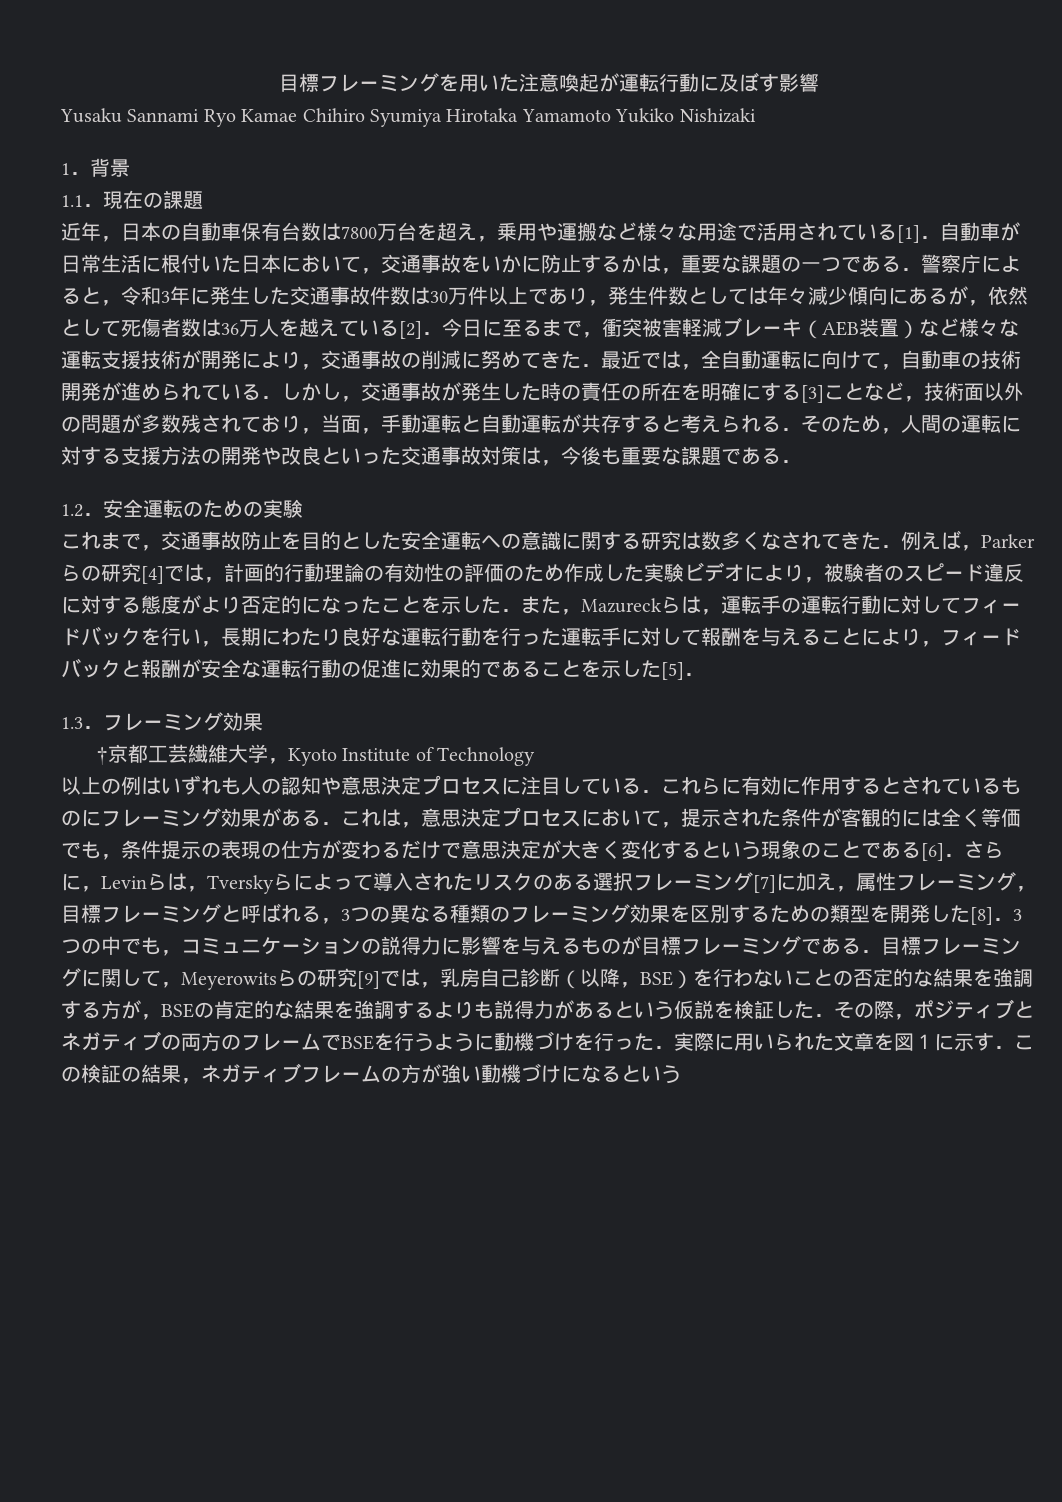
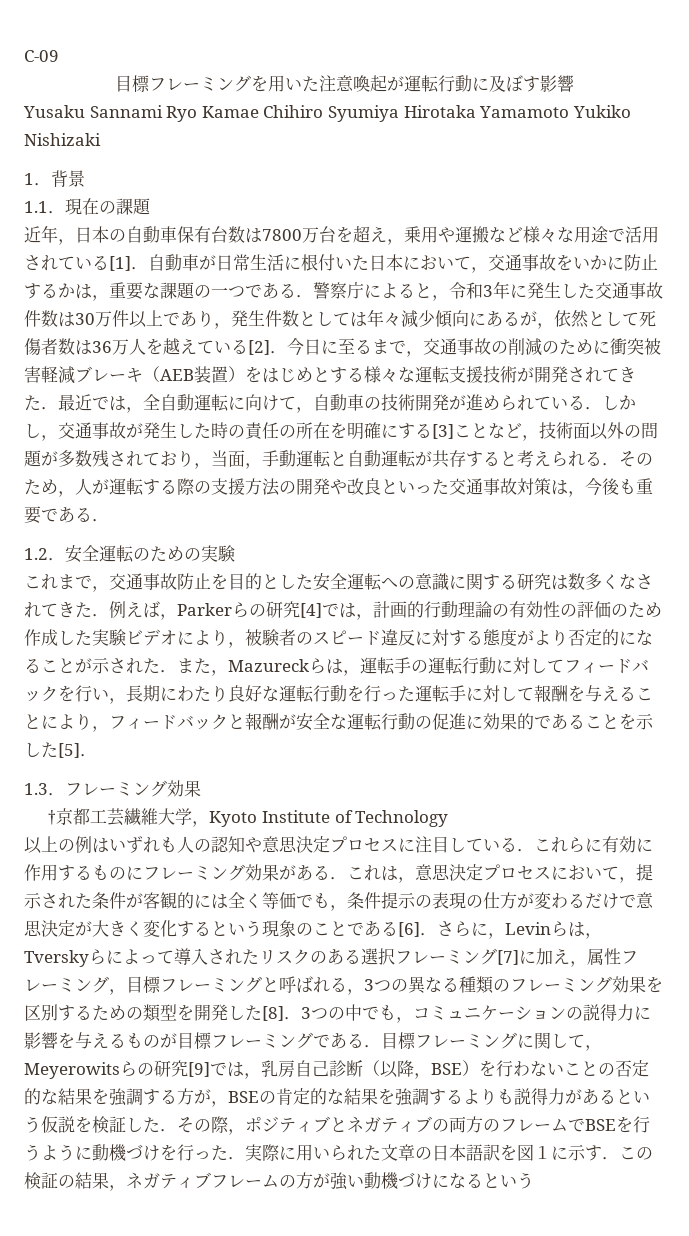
+ C-09
- 近年，日本の自動車保有台数は7800万台を超え，乗用や運搬など様々な用途で活用されている[1]．自動車が日常生活に根付いた日本において，交通事故をいかに防止するかは，重要な課題の一つである．警察庁によると，令和3年に発生した交通事故件数は30万件以上であり，発生件数としては年々減少傾向にあるが，依然として死傷者数は36万人を越えている[2]．今日に至るまで，衝突被害軽減ブレーキ（AEB装置）など様々な運転支援技術が開発により，交通事故の削減に努めてきた．最近では，全自動運転に向けて，自動車の技術開発が進められている．しかし，交通事故が発生した時の責任の所在を明確にする[3]ことなど，技術面以外の問題が多数残されており，当面，手動運転と自動運転が共存すると考えられる．そのため，人間の運転に対する支援方法の開発や改良といった交通事故対策は，今後も重要な課題である．
+ 近年，日本の自動車保有台数は7800万台を超え，乗用や運搬など様々な用途で活用されている[1]．自動車が日常生活に根付いた日本において，交通事故をいかに防止するかは，重要な課題の一つである．警察庁によると，令和3年に発生した交通事故件数は30万件以上であり，発生件数としては年々減少傾向にあるが，依然として死傷者数は36万人を越えている[2]．今日に至るまで，交通事故の削減のために衝突被害軽減ブレーキ（AEB装置）をはじめとする様々な運転支援技術が開発されてきた．最近では，全自動運転に向けて，自動車の技術開発が進められている．しかし，交通事故が発生した時の責任の所在を明確にする[3]ことなど，技術面以外の問題が多数残されており，当面，手動運転と自動運転が共存すると考えられる．そのため，人が運転する際の支援方法の開発や改良といった交通事故対策は，今後も重要である．
- これまで，交通事故防止を目的とした安全運転への意識に関する研究は数多くなされてきた．例えば，Parkerらの研究[4]では，計画的行動理論の有効性の評価のため作成した実験ビデオにより，被験者のスピード違反に対する態度がより否定的になったことを示した．また，Mazureckらは，運転手の運転行動に対してフィードバックを行い，長期にわたり良好な運転行動を行った運転手に対して報酬を与えることにより，フィードバックと報酬が安全な運転行動の促進に効果的であることを示した[5]．
+ これまで，交通事故防止を目的とした安全運転への意識に関する研究は数多くなされてきた．例えば，Parkerらの研究[4]では，計画的行動理論の有効性の評価のため作成した実験ビデオにより，被験者のスピード違反に対する態度がより否定的になることが示された．また，Mazureckらは，運転手の運転行動に対してフィードバックを行い，長期にわたり良好な運転行動を行った運転手に対して報酬を与えることにより，フィードバックと報酬が安全な運転行動の促進に効果的であることを示した[5]．
- 以上の例はいずれも人の認知や意思決定プロセスに注目している．これらに有効に作用するとされているものにフレーミング効果がある．これは，意思決定プロセスにおいて，提示された条件が客観的には全く等価でも，条件提示の表現の仕方が変わるだけで意思決定が大きく変化するという現象のことである[6]．さらに，Levinらは，Tverskyらによって導入されたリスクのある選択フレーミング[7]に加え，属性フレーミング，目標フレーミングと呼ばれる，3つの異なる種類のフレーミング効果を区別するための類型を開発した[8]．3つの中でも，コミュニケーションの説得力に影響を与えるものが目標フレーミングである．目標フレーミングに関して，Meyerowitsらの研究[9]では，乳房自己診断（以降，BSE）を行わないことの否定的な結果を強調する方が，BSEの肯定的な結果を強調するよりも説得力があるという仮説を検証した．その際，ポジティブとネガティブの両方のフレームでBSEを行うように動機づけを行った．実際に用いられた文章を図１に示す．この検証の結果，ネガティブフレームの方が強い動機づけになるという
+ 以上の例はいずれも人の認知や意思決定プロセスに注目している．これらに有効に作用するものにフレーミング効果がある．これは，意思決定プロセスにおいて，提示された条件が客観的には全く等価でも，条件提示の表現の仕方が変わるだけで意思決定が大きく変化するという現象のことである[6]．さらに，Levinらは，Tverskyらによって導入されたリスクのある選択フレーミング[7]に加え，属性フレーミング，目標フレーミングと呼ばれる，3つの異なる種類のフレーミング効果を区別するための類型を開発した[8]．3つの中でも，コミュニケーションの説得力に影響を与えるものが目標フレーミングである．目標フレーミングに関して，Meyerowitsらの研究[9]では，乳房自己診断（以降，BSE）を行わないことの否定的な結果を強調する方が，BSEの肯定的な結果を強調するよりも説得力があるという仮説を検証した．その際，ポジティブとネガティブの両方のフレームでBSEを行うように動機づけを行った．実際に用いられた文章の日本語訳を図１に示す．この検証の結果，ネガティブフレームの方が強い動機づけになるという

